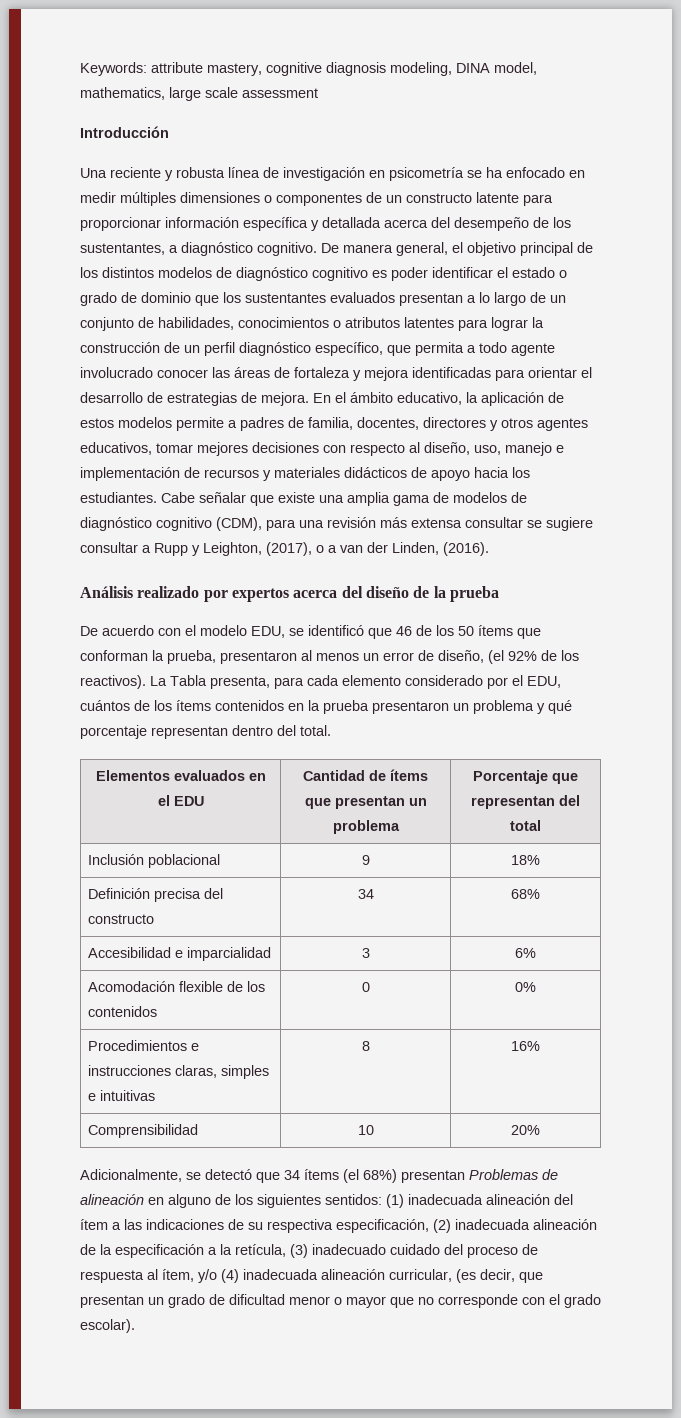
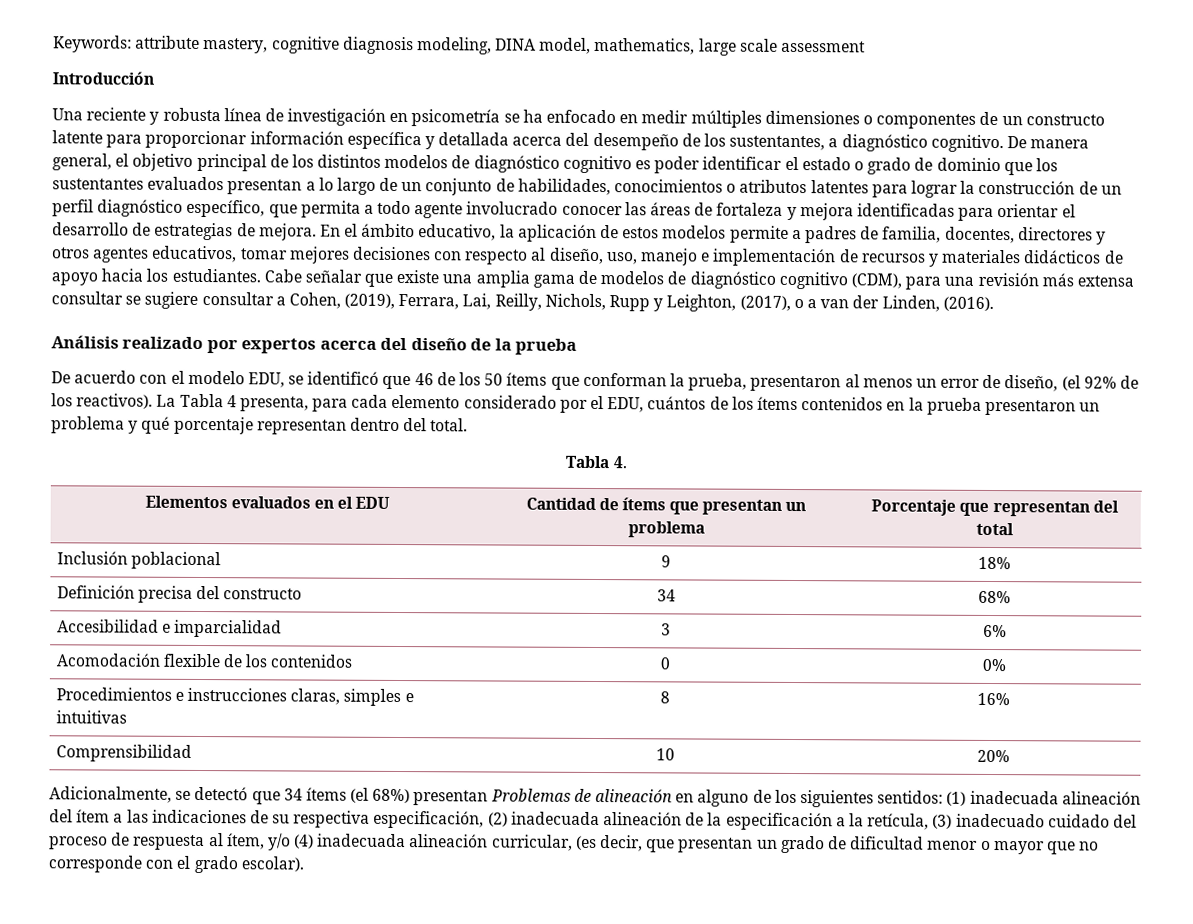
- Cabe señalar que existe una amplia gama de modelos de diagnóstico cognitivo (CDM), para una revisión más extensa consultar se sugiere consultar a Rupp y Leighton, (2017), o a van der Linden, (2016).
+ Cabe señalar que existe una amplia gama de modelos de diagnóstico cognitivo (CDM), para una revisión más extensa consultar se sugiere consultar a Cohen, (2019), Ferrara, Lai, Reilly, Nichols, Rupp y Leighton, (2017), o a van der Linden, (2016).
- La Tabla presenta, para cada elemento considerado por el EDU, cuántos de los ítems contenidos en la prueba presentaron un problema y qué porcentaje representan dentro del total.
+ La Tabla 4 presenta, para cada elemento considerado por el EDU, cuántos de los ítems contenidos en la prueba presentaron un problema y qué porcentaje representan dentro del total.
+ Tabla 4.

